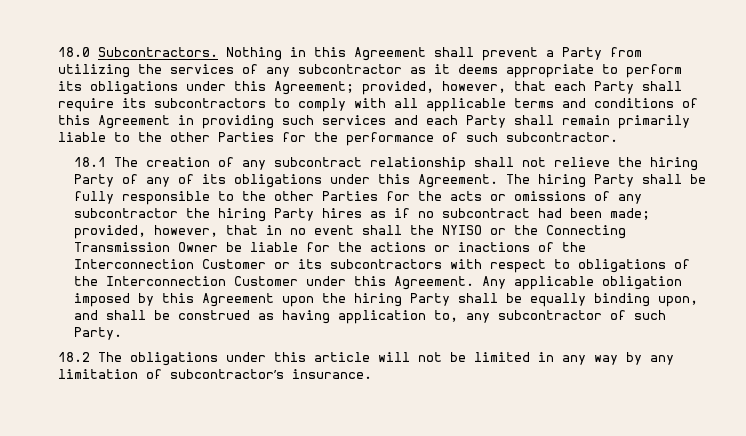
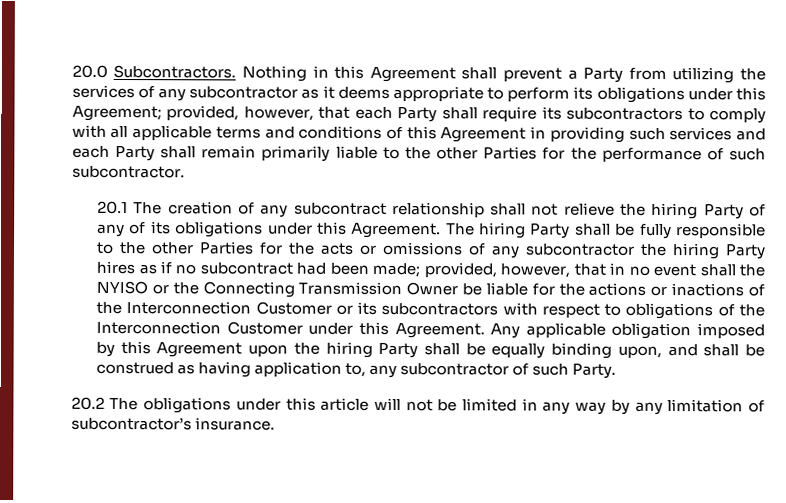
- 18.0 Subcontractors.
+ 20.0 Subcontractors.
- 18.1 The creation of any subcontract relationship shall not relieve the hiring Party of any of its obligations under this Agreement.
+ 20.1 The creation of any subcontract relationship shall not relieve the hiring Party of any of its obligations under this Agreement.
- 18.2 The obligations under this article will not be limited in any way by any limitation of subcontractor’s insurance.
+ 20.2 The obligations under this article will not be limited in any way by any limitation of subcontractor’s insurance.

